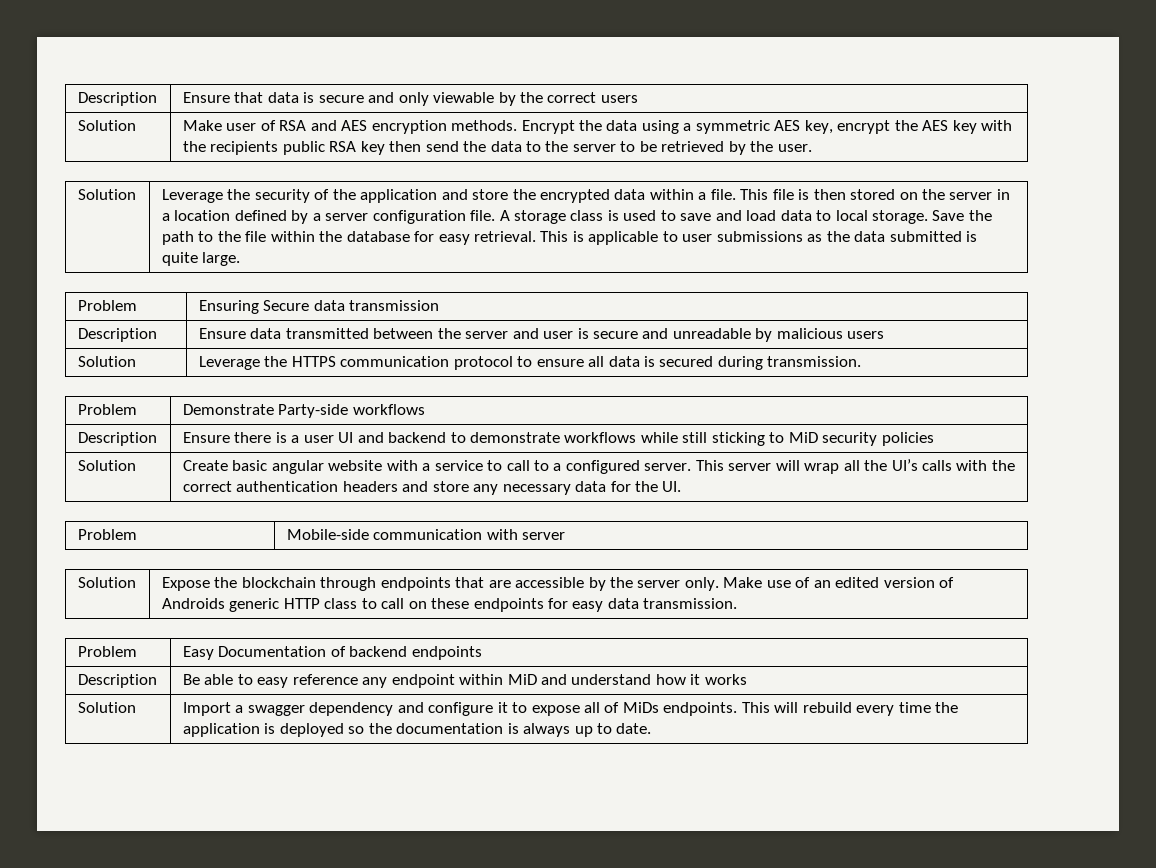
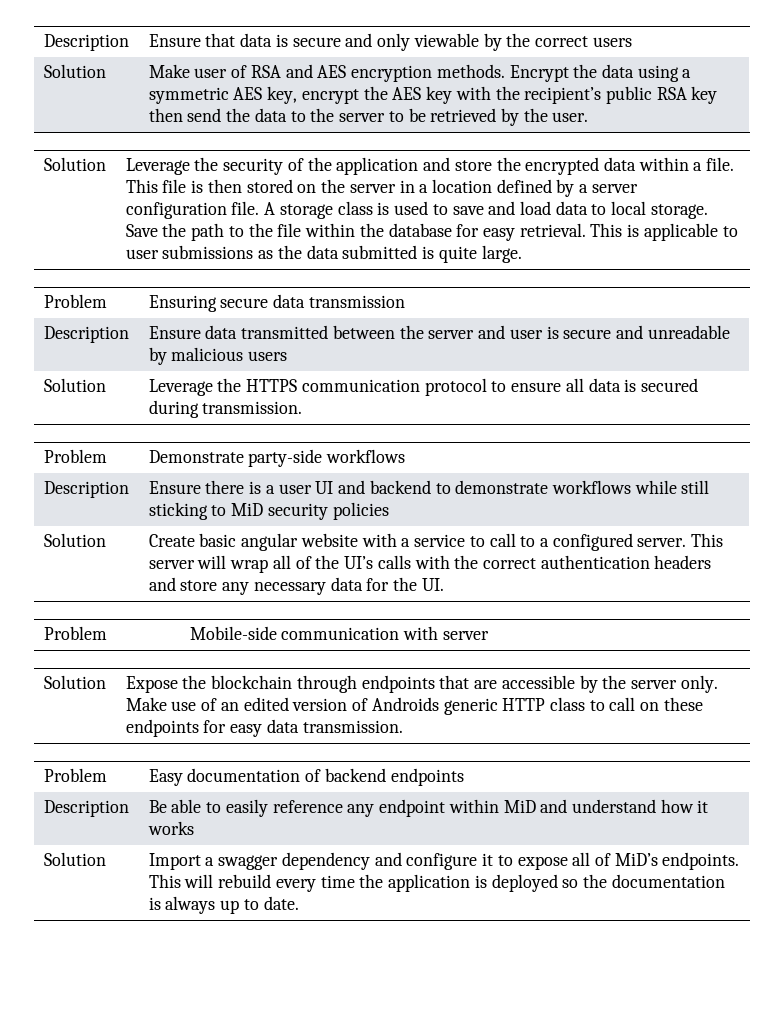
- Solution | Make user of RSA and AES encryption methods. Encrypt the data using a symmetric AES key, encrypt the AES key with the recipients public RSA key then send the data to the server to be retrieved by the user.
+ Solution | Make user of RSA and AES encryption methods. Encrypt the data using a symmetric AES key, encrypt the AES key with the recipient’s public RSA key then send the data to the server to be retrieved by the user.
- Problem | Ensuring Secure data transmission
+ Problem | Ensuring secure data transmission
- Problem | Demonstrate Party-side workflows
+ Problem | Demonstrate party-side workflows
- Solution | Create basic angular website with a service to call to a configured server. This server will wrap all the UI’s calls with the correct authentication headers and store any necessary data for the UI.
+ Solution | Create basic angular website with a service to call to a configured server. This server will wrap all of the UI’s calls with the correct authentication headers and store any necessary data for the UI.
- Problem | Easy Documentation of backend endpoints
+ Problem | Easy documentation of backend endpoints
- Description | Be able to easy reference any endpoint within MiD and understand how it works
+ Description | Be able to easily reference any endpoint within MiD and understand how it works
- Solution | Import a swagger dependency and configure it to expose all of MiDs endpoints. This will rebuild every time the application is deployed so the documentation is always up to date.
+ Solution | Import a swagger dependency and configure it to expose all of MiD’s endpoints. This will rebuild every time the application is deployed so the documentation is always up to date.

